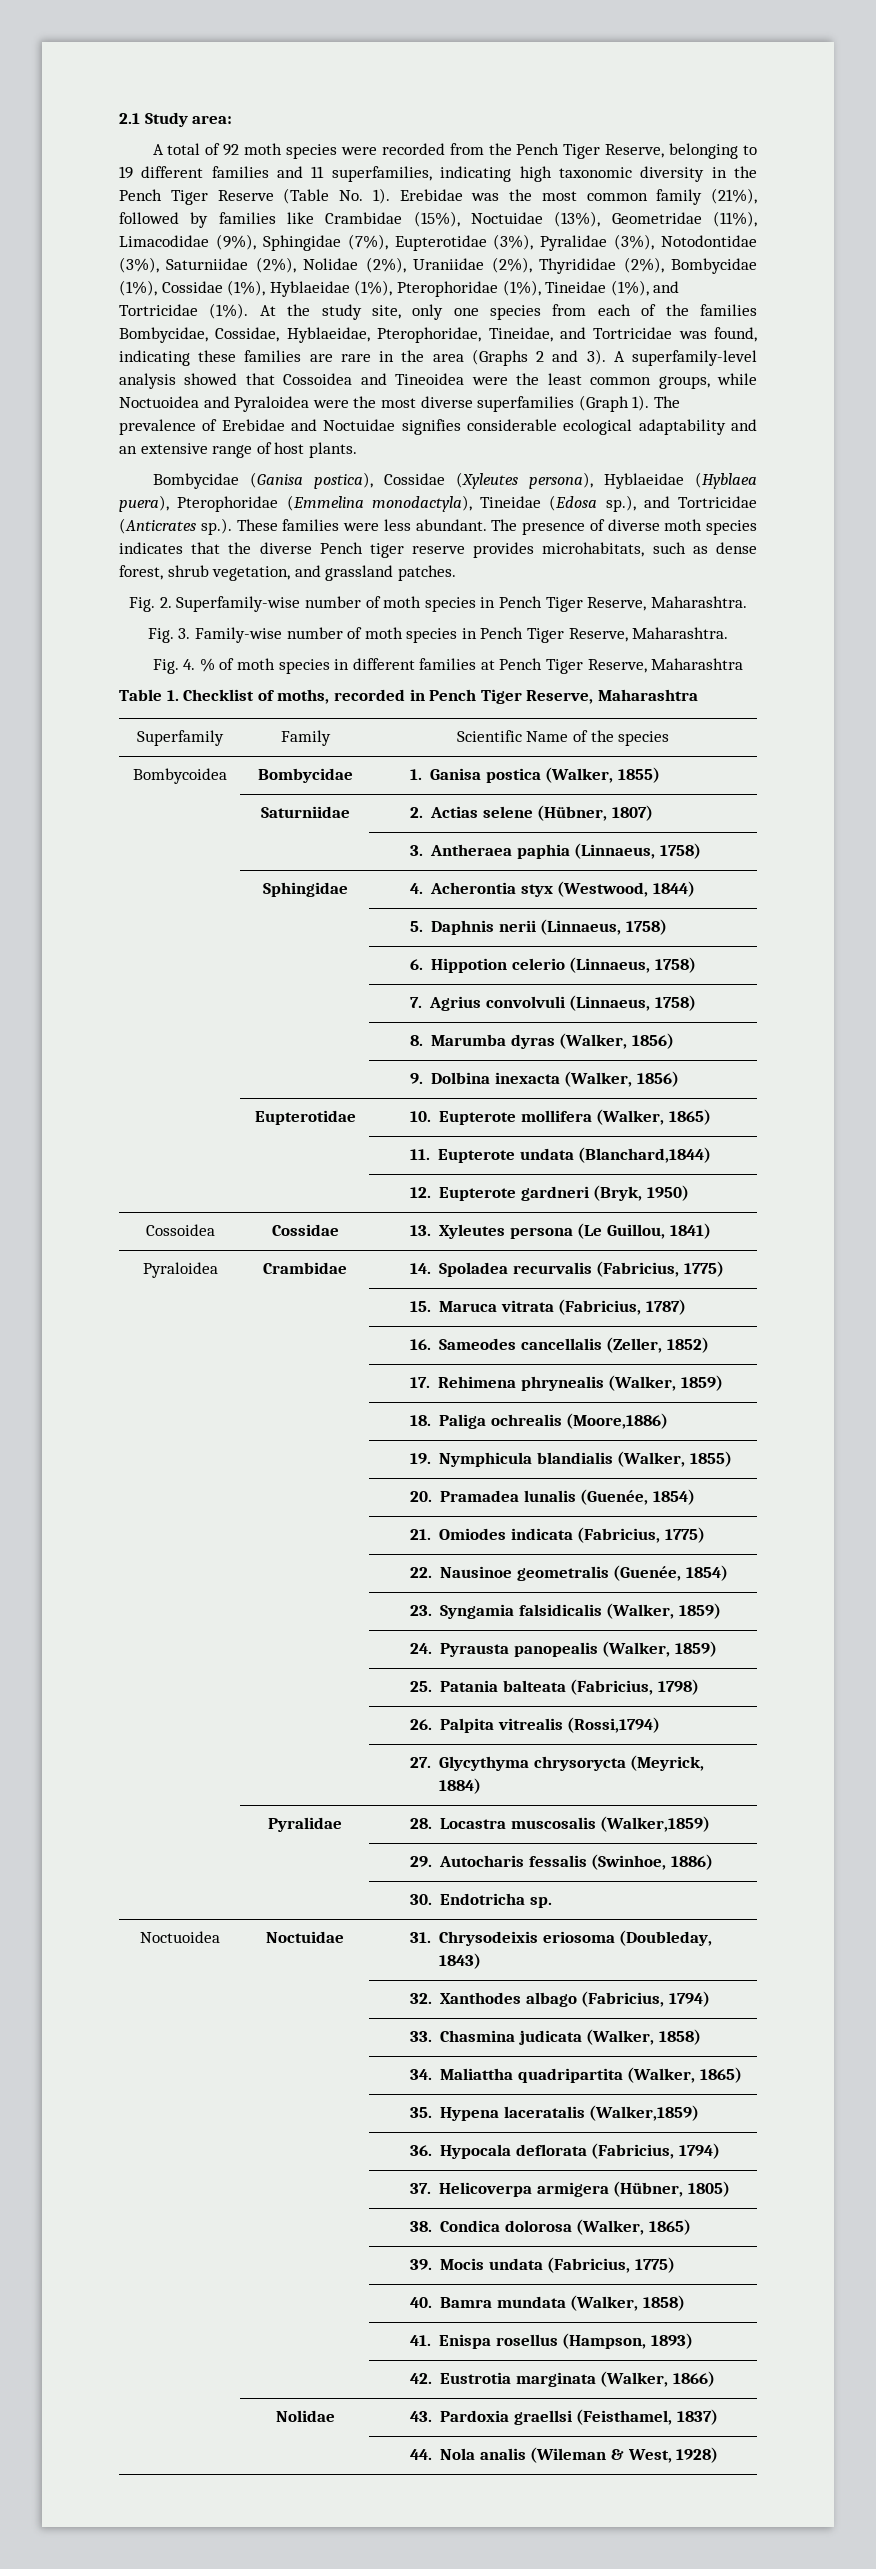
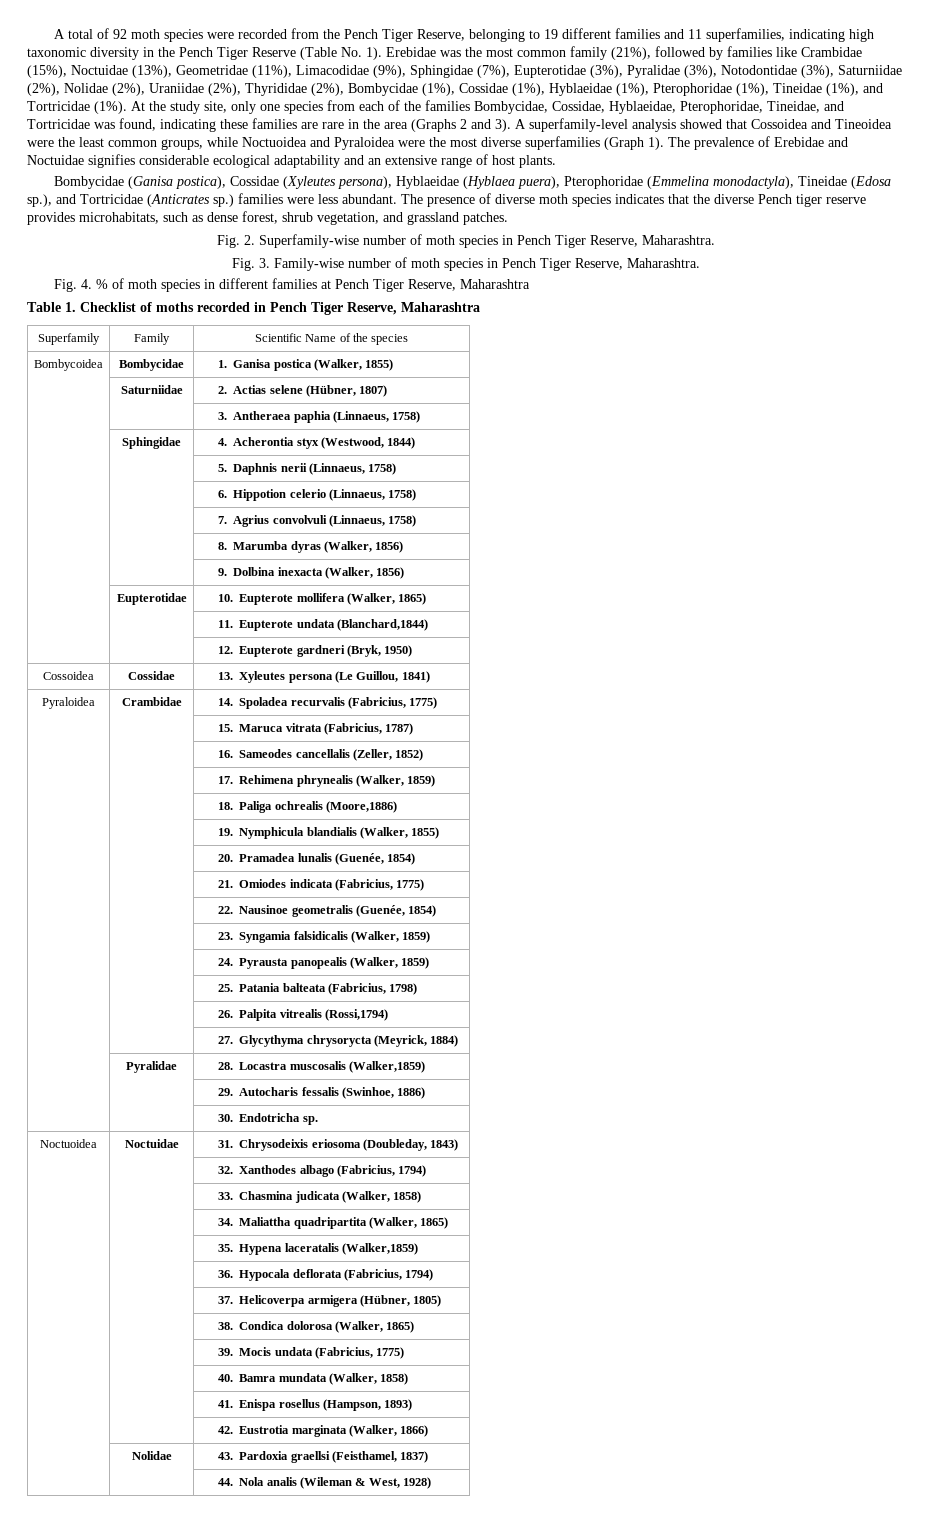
- 2.1 Study area:
- Bombycidae (Ganisa postica), Cossidae (Xyleutes persona), Hyblaeidae (Hyblaea puera), Pterophoridae (Emmelina monodactyla), Tineidae (Edosa sp.), and Tortricidae (Anticrates sp.). These families were less abundant.
+ Bombycidae (Ganisa postica), Cossidae (Xyleutes persona), Hyblaeidae (Hyblaea puera), Pterophoridae (Emmelina monodactyla), Tineidae (Edosa sp.), and Tortricidae (Anticrates sp.) families were less abundant.
- Table 1. Checklist of moths, recorded in Pench Tiger Reserve, Maharashtra
+ Table 1. Checklist of moths recorded in Pench Tiger Reserve, Maharashtra

